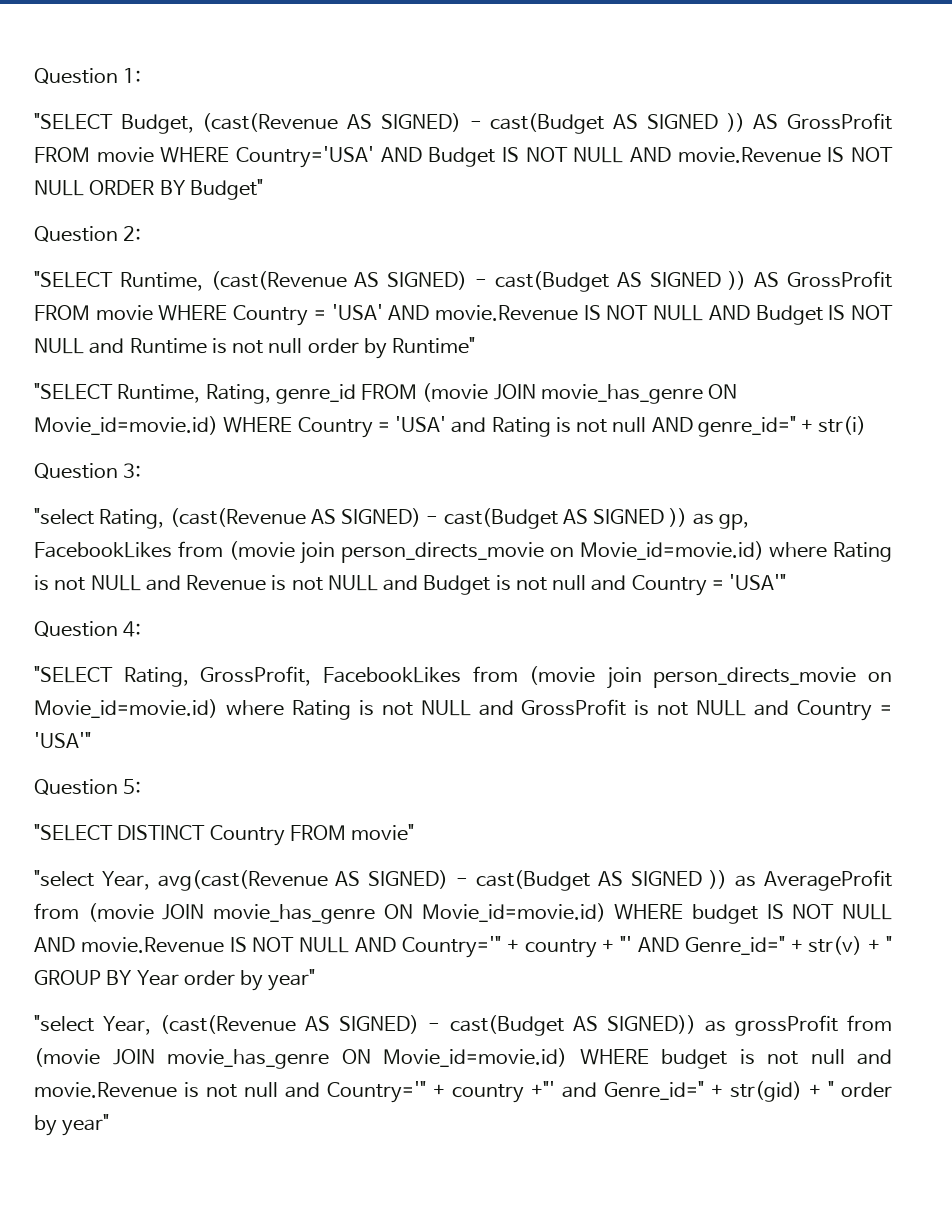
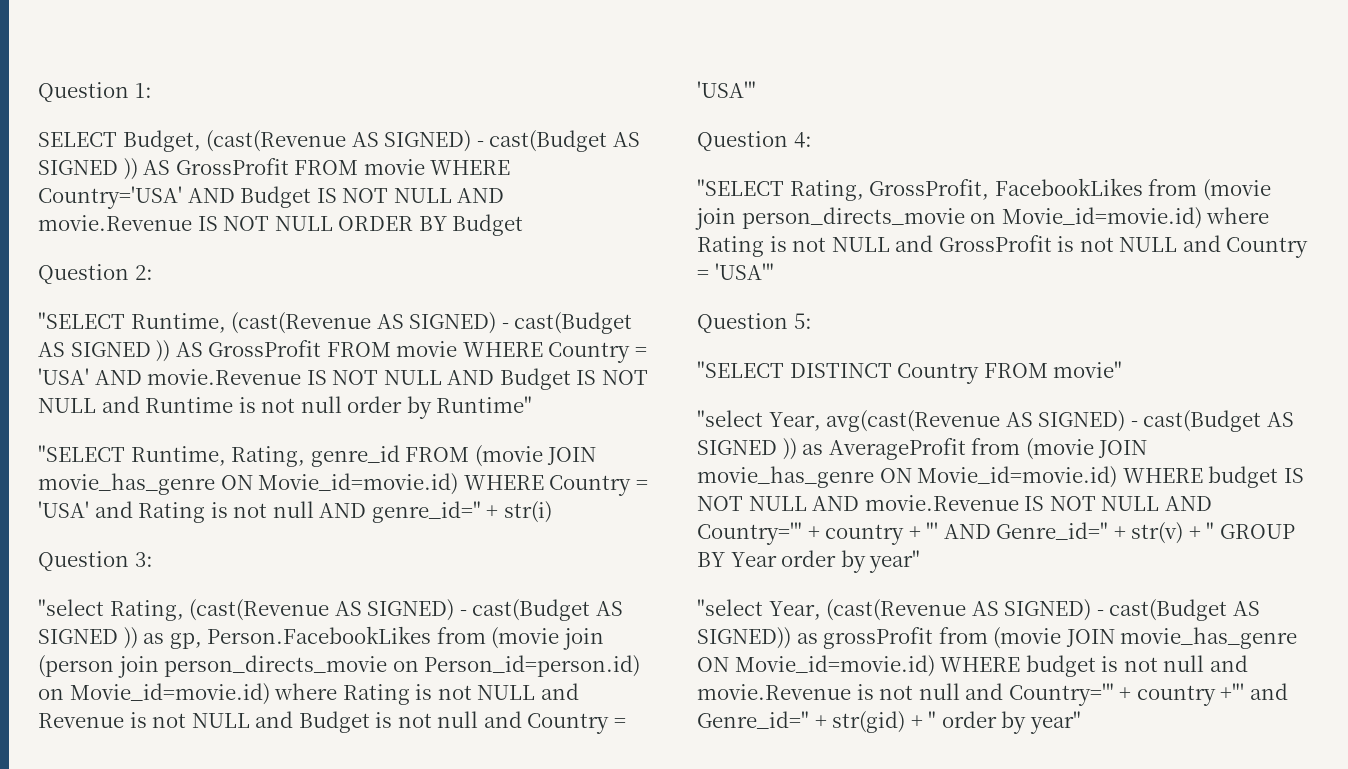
- "SELECT Budget, (cast(Revenue AS SIGNED) - cast(Budget AS SIGNED )) AS GrossProfit FROM movie WHERE Country='USA' AND Budget IS NOT NULL AND movie.Revenue IS NOT NULL ORDER BY Budget"
+ SELECT Budget, (cast(Revenue AS SIGNED) - cast(Budget AS SIGNED )) AS GrossProfit FROM movie WHERE Country='USA' AND Budget IS NOT NULL AND movie.Revenue IS NOT NULL ORDER BY Budget
- "select Rating, (cast(Revenue AS SIGNED) - cast(Budget AS SIGNED )) as gp, FacebookLikes from (movie join person_directs_movie on Movie_id=movie.id) where Rating is not NULL and Revenue is not NULL and Budget is not null and Country = 'USA'"
+ "select Rating, (cast(Revenue AS SIGNED) - cast(Budget AS SIGNED )) as gp, Person.FacebookLikes from (movie join (person join person_directs_movie on Person_id=person.id) on Movie_id=movie.id) where Rating is not NULL and Revenue is not NULL and Budget is not null and Country = 'USA'"

